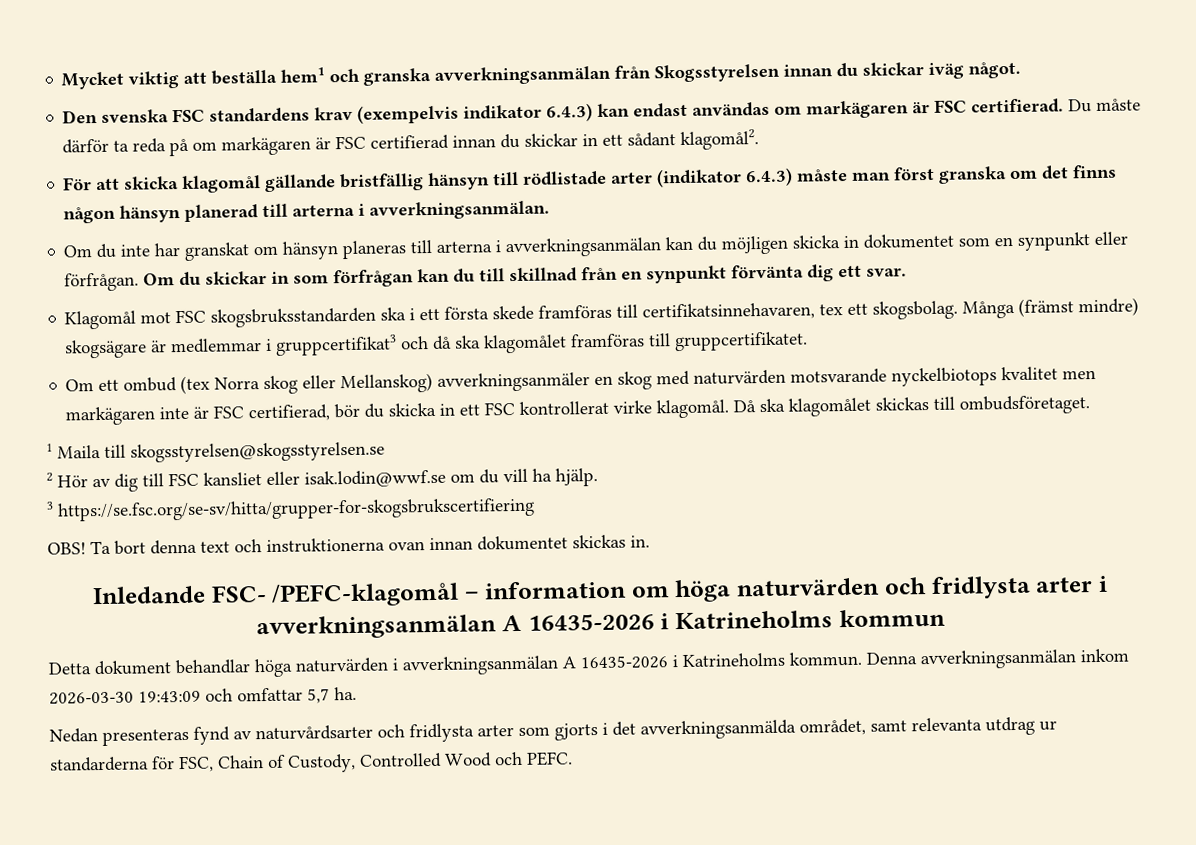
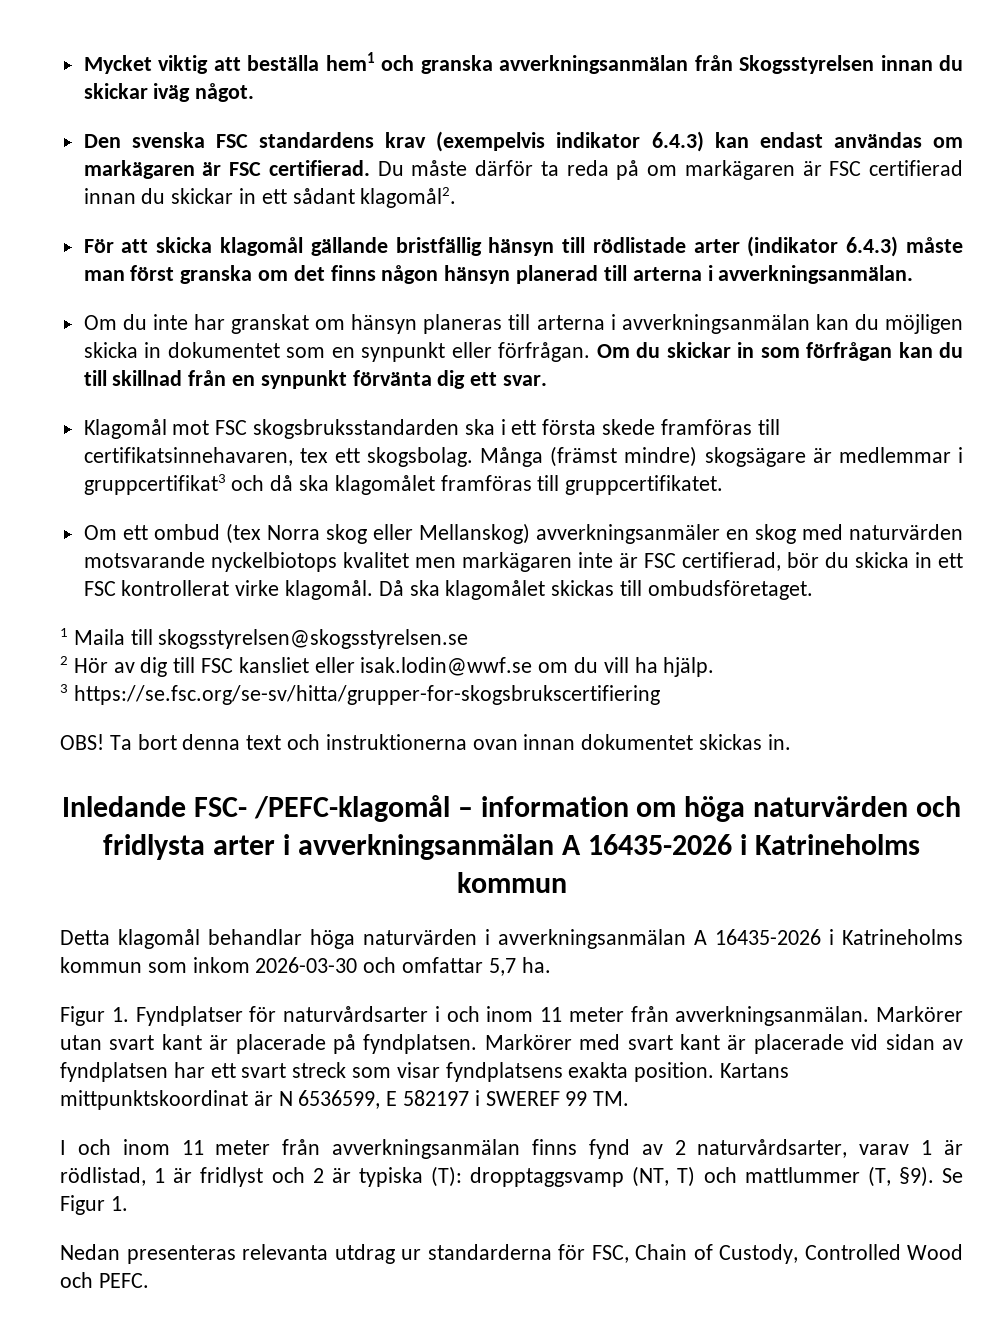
- Detta dokument behandlar höga naturvärden i avverkningsanmälan A 16435-2026 i Katrineholms kommun. Denna avverkningsanmälan inkom 2026-03-30 19:43:09 och omfattar 5,7 ha.
+ Detta klagomål behandlar höga naturvärden i avverkningsanmälan A 16435-2026 i Katrineholms kommun som inkom 2026-03-30 och omfattar 5,7 ha.
- Nedan presenteras fynd av naturvårdsarter och fridlysta arter som gjorts i det avverkningsanmälda området, samt relevanta utdrag ur standarderna för FSC, Chain of Custody, Controlled Wood och PEFC.
+ Figur 1. Fyndplatser för naturvårdsarter i och inom 11 meter från avverkningsanmälan. Markörer utan svart kant är placerade på fyndplatsen. Markörer med svart kant är placerade vid sidan av fyndplatsen har ett svart streck som visar fyndplatsens exakta position. Kartans mittpunktskoordinat är N 6536599, E 582197 i SWEREF 99 TM.
+ I och inom 11 meter från avverkningsanmälan finns fynd av 2 naturvårdsarter, varav 1 är rödlistad, 1 är fridlyst och 2 är typiska (T): dropptaggsvamp (NT, T) och mattlummer (T, §9). Se Figur 1.
+ Nedan presenteras relevanta utdrag ur standarderna för FSC, Chain of Custody, Controlled Wood och PEFC.

